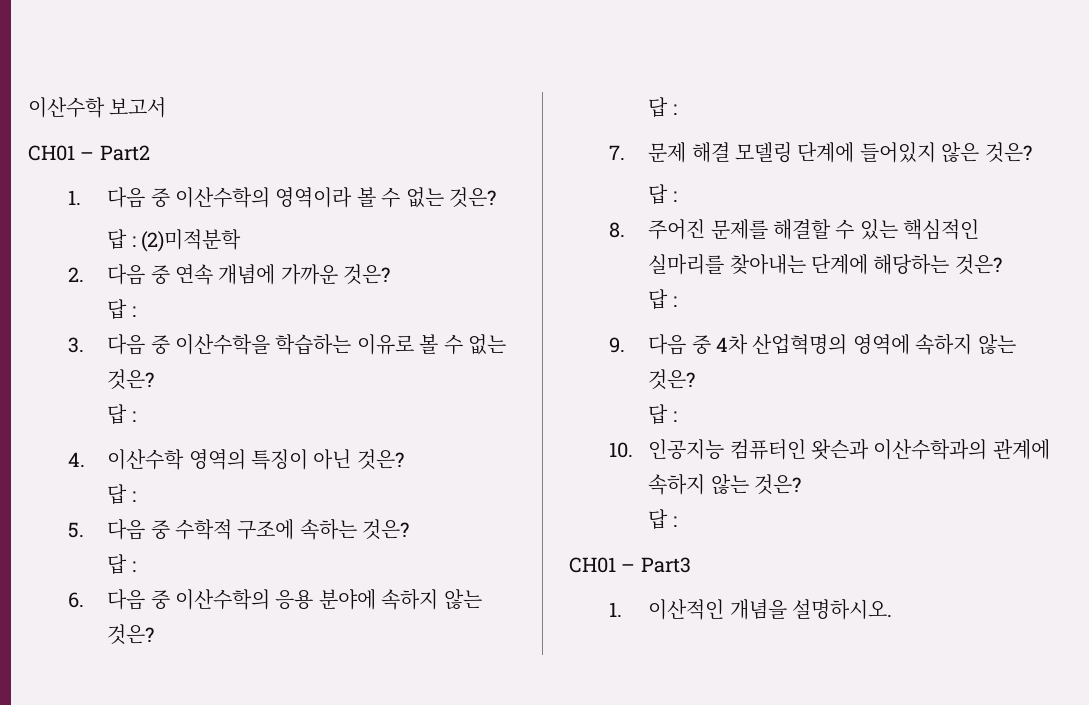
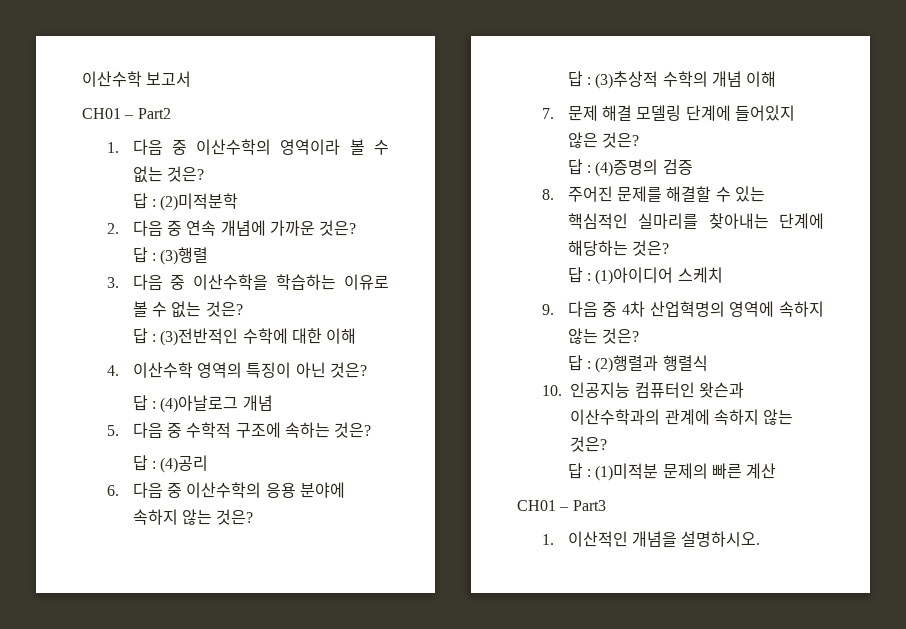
  2. 다음 중 연속 개념에 가까운 것은?
- 답 :
+ 답 : (3)행렬
  3. 다음 중 이산수학을 학습하는 이유로 볼 수 없는 것은?
- 답 :
+ 답 : (3)전반적인 수학에 대한 이해
  4. 이산수학 영역의 특징이 아닌 것은?
- 답 :
+ 답 : (4)아날로그 개념
  5. 다음 중 수학적 구조에 속하는 것은?
- 답 :
+ 답 : (4)공리
  6. 다음 중 이산수학의 응용 분야에 속하지 않는 것은?
- 답 :
+ 답 : (3)추상적 수학의 개념 이해
  7. 문제 해결 모델링 단계에 들어있지 않은 것은?
- 답 :
+ 답 : (4)증명의 검증
  8. 주어진 문제를 해결할 수 있는 핵심적인 실마리를 찾아내는 단계에 해당하는 것은?
- 답 :
+ 답 : (1)아이디어 스케치
  9. 다음 중 4차 산업혁명의 영역에 속하지 않는 것은?
- 답 :
+ 답 : (2)행렬과 행렬식
  10. 인공지능 컴퓨터인 왓슨과 이산수학과의 관계에 속하지 않는 것은?
- 답 :
+ 답 : (1)미적분 문제의 빠른 계산

